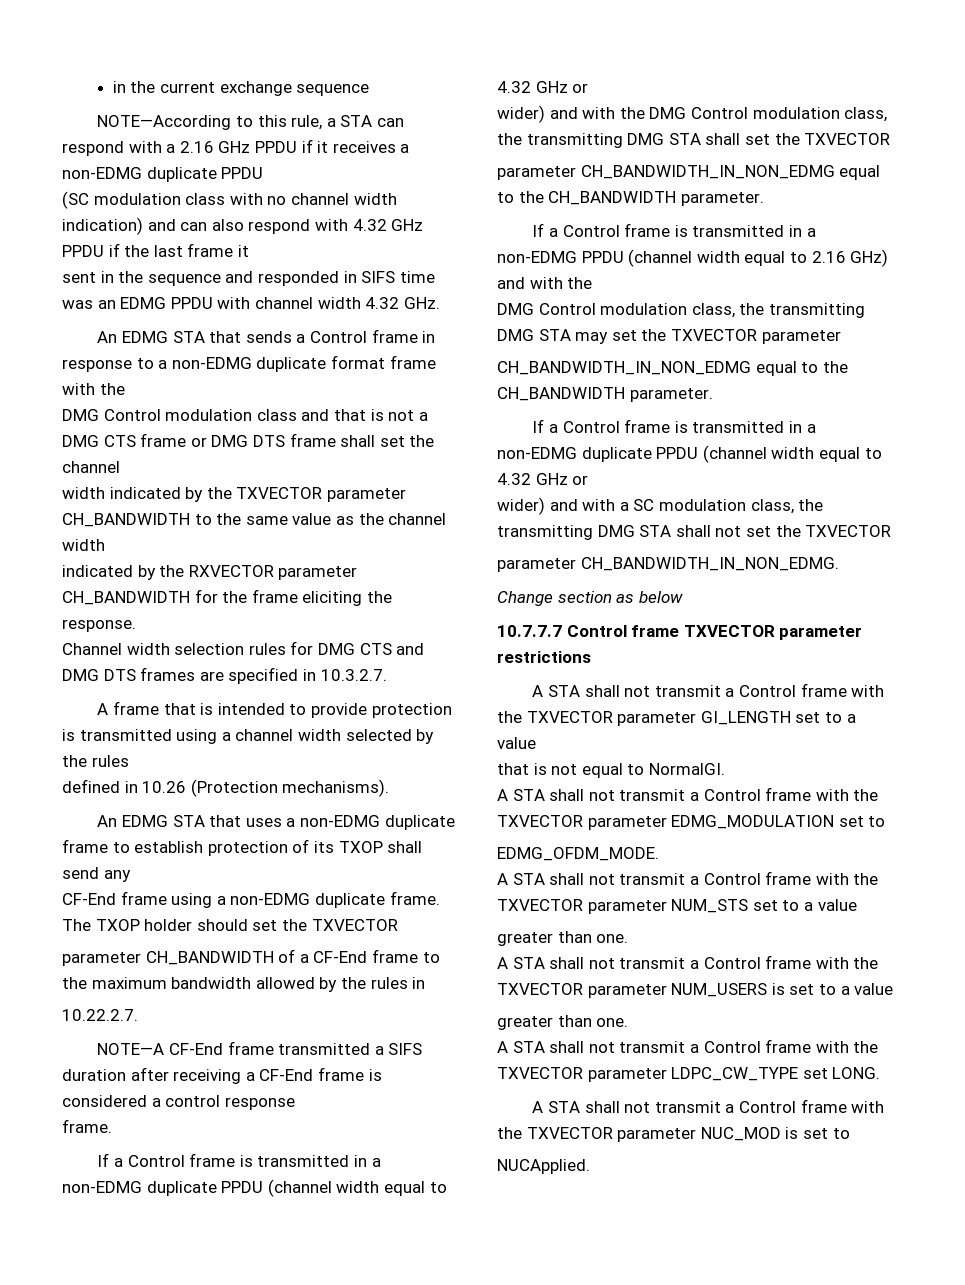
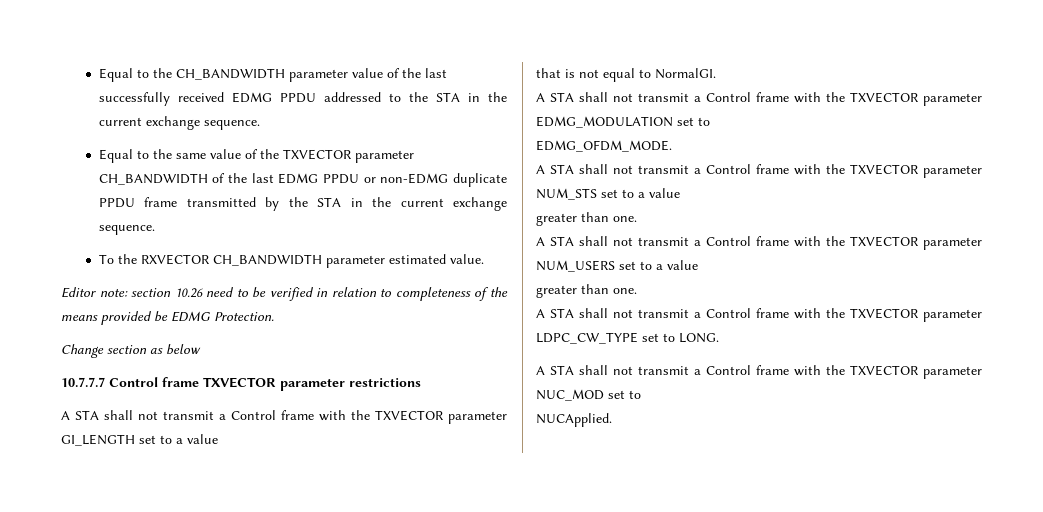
- in the current exchange sequence
- NOTE—According to this rule, a STA can respond with a 2.16 GHz PPDU if it receives a non-EDMG duplicate PPDU
- (SC modulation class with no channel width indication) and can also respond with 4.32 GHz PPDU if the last frame it
- sent in the sequence and responded in SIFS time was an EDMG PPDU with channel width 4.32 GHz.
- An EDMG STA that sends a Control frame in response to a non-EDMG duplicate format frame with the
- DMG Control modulation class and that is not a DMG CTS frame or DMG DTS frame shall set the channel
- width indicated by the TXVECTOR parameter CH_BANDWIDTH to the same value as the channel width
- indicated by the RXVECTOR parameter CH_BANDWIDTH for the frame eliciting the response.
- Channel width selection rules for DMG CTS and DMG DTS frames are specified in 10.3.2.7.
- A frame that is intended to provide protection is transmitted using a channel width selected by the rules
- defined in 10.26 (Protection mechanisms).
- An EDMG STA that uses a non-EDMG duplicate frame to establish protection of its TXOP shall send any
- CF-End frame using a non-EDMG duplicate frame. The TXOP holder should set the TXVECTOR
- parameter CH_BANDWIDTH of a CF-End frame to the maximum bandwidth allowed by the rules in
- 10.22.2.7.
- NOTE—A CF-End frame transmitted a SIFS duration after receiving a CF-End frame is considered a control response
- frame.
- If a Control frame is transmitted in a non-EDMG duplicate PPDU (channel width equal to 4.32 GHz or
- wider) and with the DMG Control modulation class, the transmitting DMG STA shall set the TXVECTOR
- parameter CH_BANDWIDTH_IN_NON_EDMG equal to the CH_BANDWIDTH parameter.
- If a Control frame is transmitted in a non-EDMG PPDU (channel width equal to 2.16 GHz) and with the
- DMG Control modulation class, the transmitting DMG STA may set the TXVECTOR parameter
- CH_BANDWIDTH_IN_NON_EDMG equal to the CH_BANDWIDTH parameter.
- If a Control frame is transmitted in a non-EDMG duplicate PPDU (channel width equal to 4.32 GHz or
- wider) and with a SC modulation class, the transmitting DMG STA shall not set the TXVECTOR
- parameter CH_BANDWIDTH_IN_NON_EDMG.
+ Equal to the CH_BANDWIDTH parameter value of the last successfully received EDMG PPDU addressed to the STA in the current exchange sequence.
+ Equal to the same value of the TXVECTOR parameter CH_BANDWIDTH of the last EDMG PPDU or non-EDMG duplicate PPDU frame transmitted by the STA in the current exchange sequence.
+ To the RXVECTOR CH_BANDWIDTH parameter estimated value.
+ Editor note: section 10.26 need to be verified in relation to completeness of the means provided be EDMG Protection.
- A STA shall not transmit a Control frame with the TXVECTOR parameter NUM_USERS is set to a value
+ A STA shall not transmit a Control frame with the TXVECTOR parameter NUM_USERS set to a value
- A STA shall not transmit a Control frame with the TXVECTOR parameter LDPC_CW_TYPE set LONG.
+ A STA shall not transmit a Control frame with the TXVECTOR parameter LDPC_CW_TYPE set to LONG.
- A STA shall not transmit a Control frame with the TXVECTOR parameter NUC_MOD is set to
+ A STA shall not transmit a Control frame with the TXVECTOR parameter NUC_MOD set to

